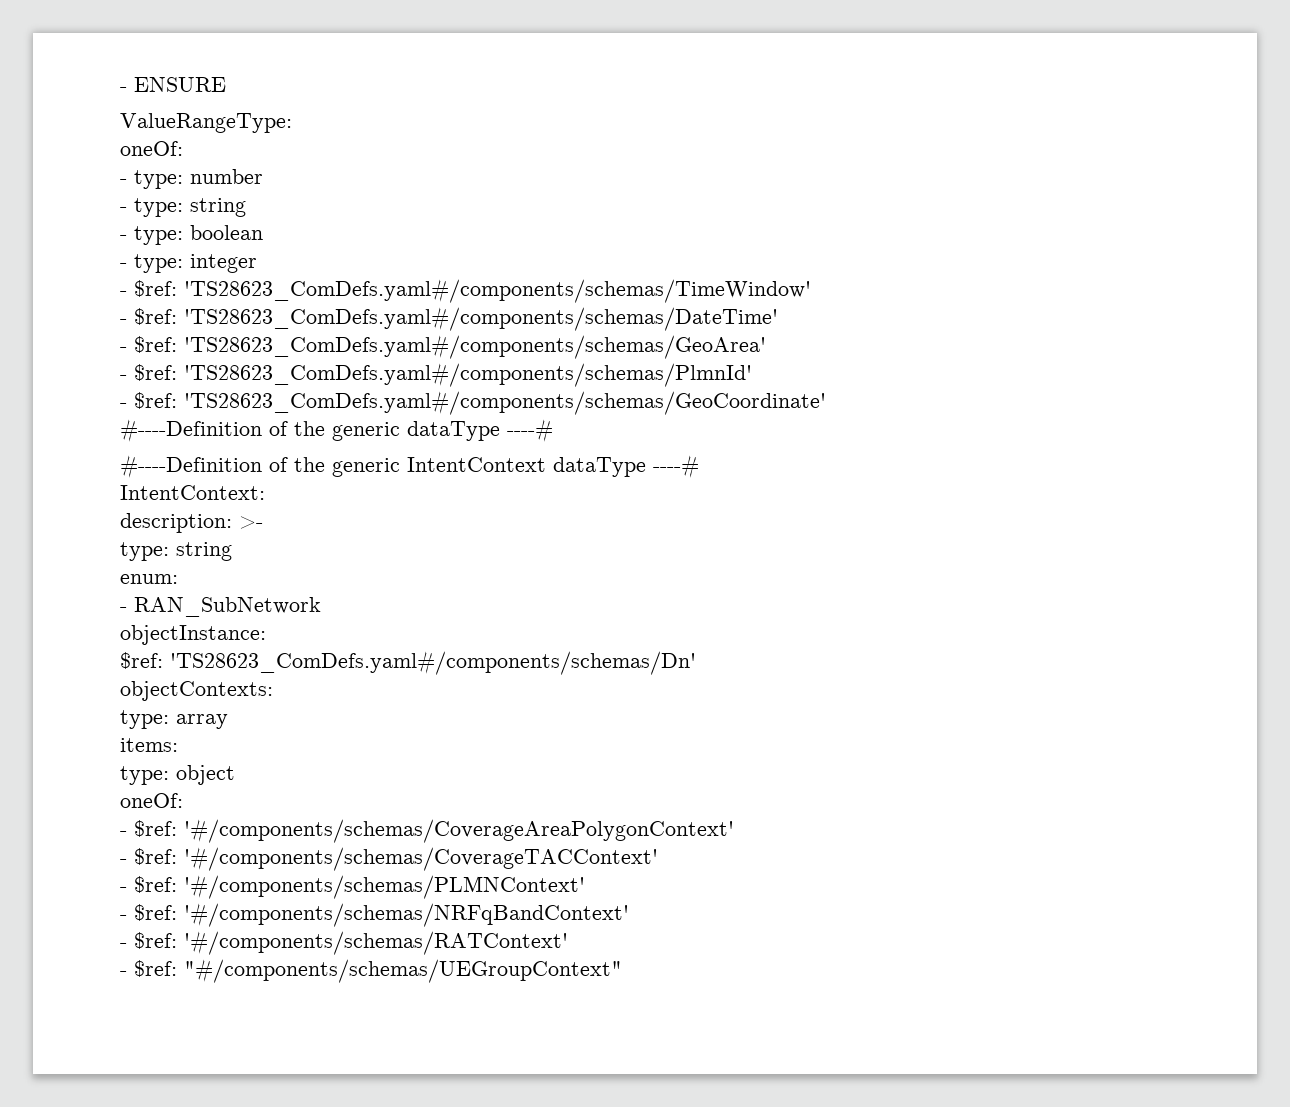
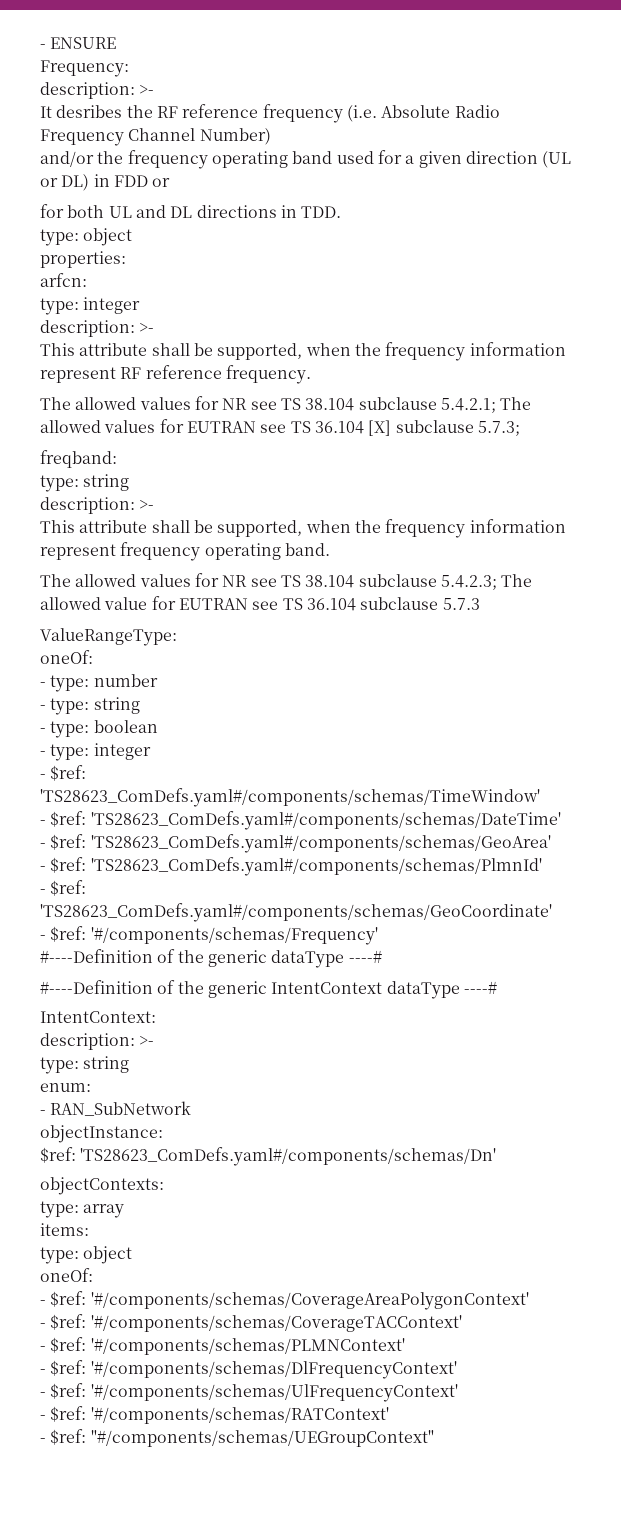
+ Frequency:
+ description: >-
+ It desribes the RF reference frequency (i.e. Absolute Radio Frequency Channel Number)
+ and/or the frequency operating band used for a given direction (UL or DL) in FDD or
+ for both UL and DL directions in TDD.
+ type: object
+ properties:
+ arfcn:
+ type: integer
+ description: >-
+ This attribute shall be supported, when the frequency information represent RF reference frequency.
+ The allowed values for NR see TS 38.104 subclause 5.4.2.1; The allowed values for EUTRAN see TS 36.104 [X] subclause 5.7.3;
+ freqband:
+ type: string
+ description: >-
+ This attribute shall be supported, when the frequency information represent frequency operating band.
+ The allowed values for NR see TS 38.104 subclause 5.4.2.3; The allowed value for EUTRAN see TS 36.104 subclause 5.7.3
+ - $ref: '#/components/schemas/Frequency'
- - $ref: '#/components/schemas/NRFqBandContext'
+ - $ref: '#/components/schemas/DlFrequencyContext'
+ - $ref: '#/components/schemas/UlFrequencyContext'

